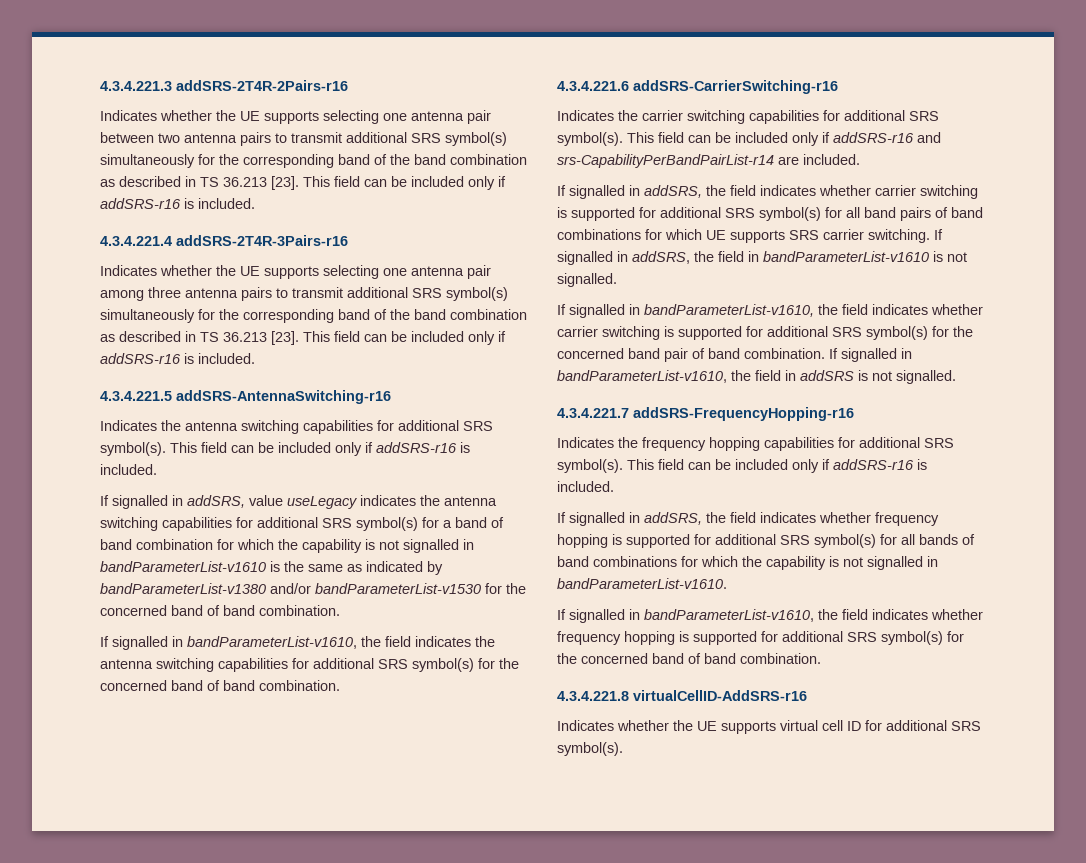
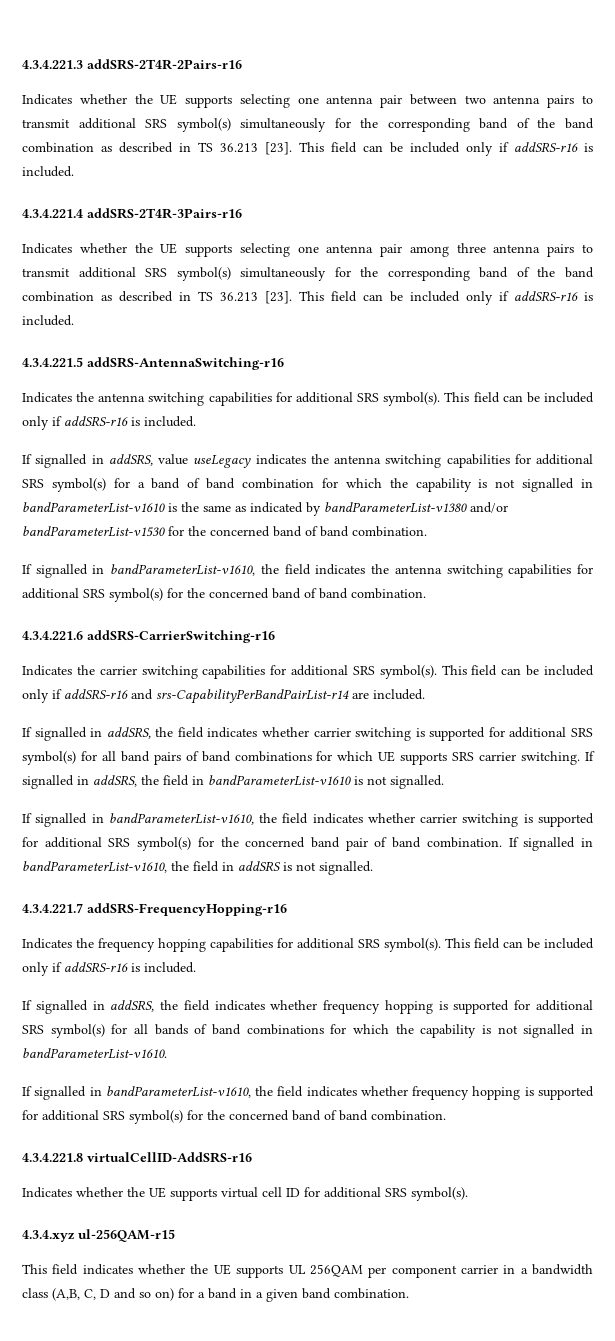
+ 4.3.4.xyz ul-256QAM-r15
+ This field indicates whether the UE supports UL 256QAM per component carrier in a bandwidth class (A,B, C, D and so on) for a band in a given band combination.

